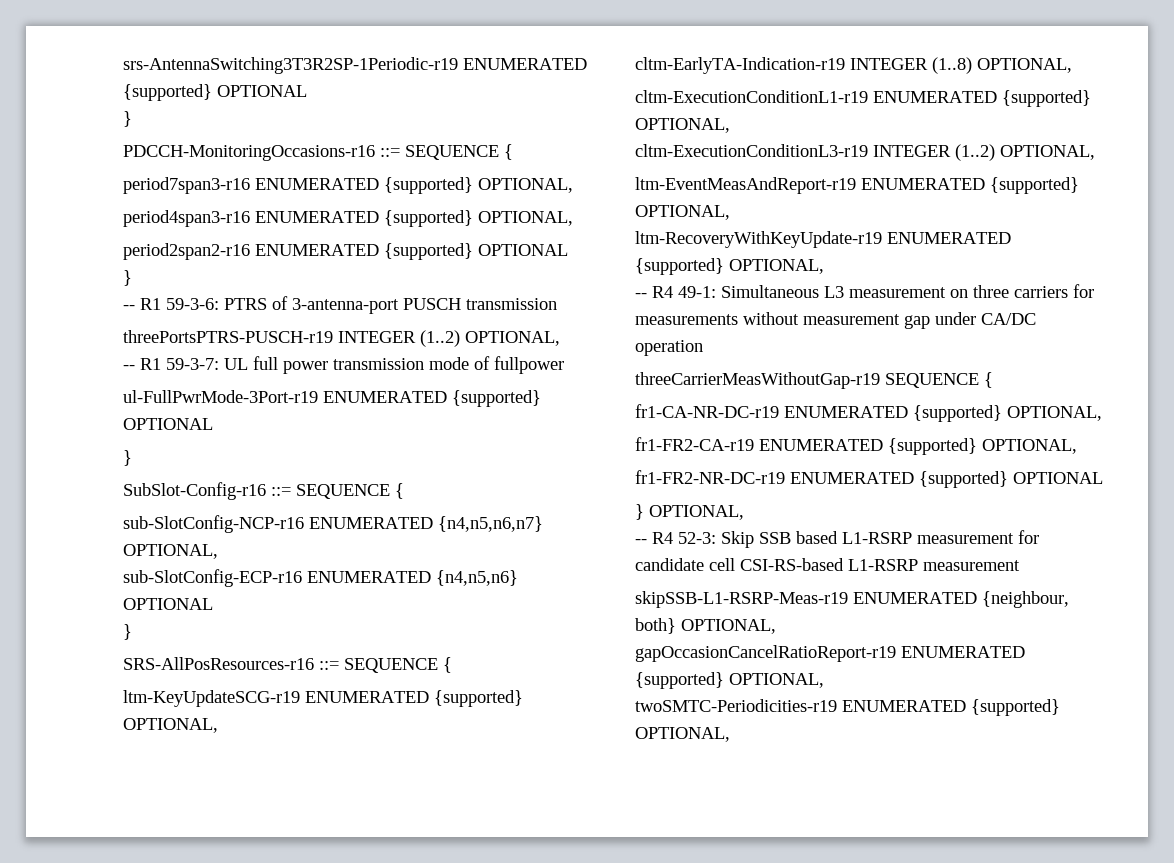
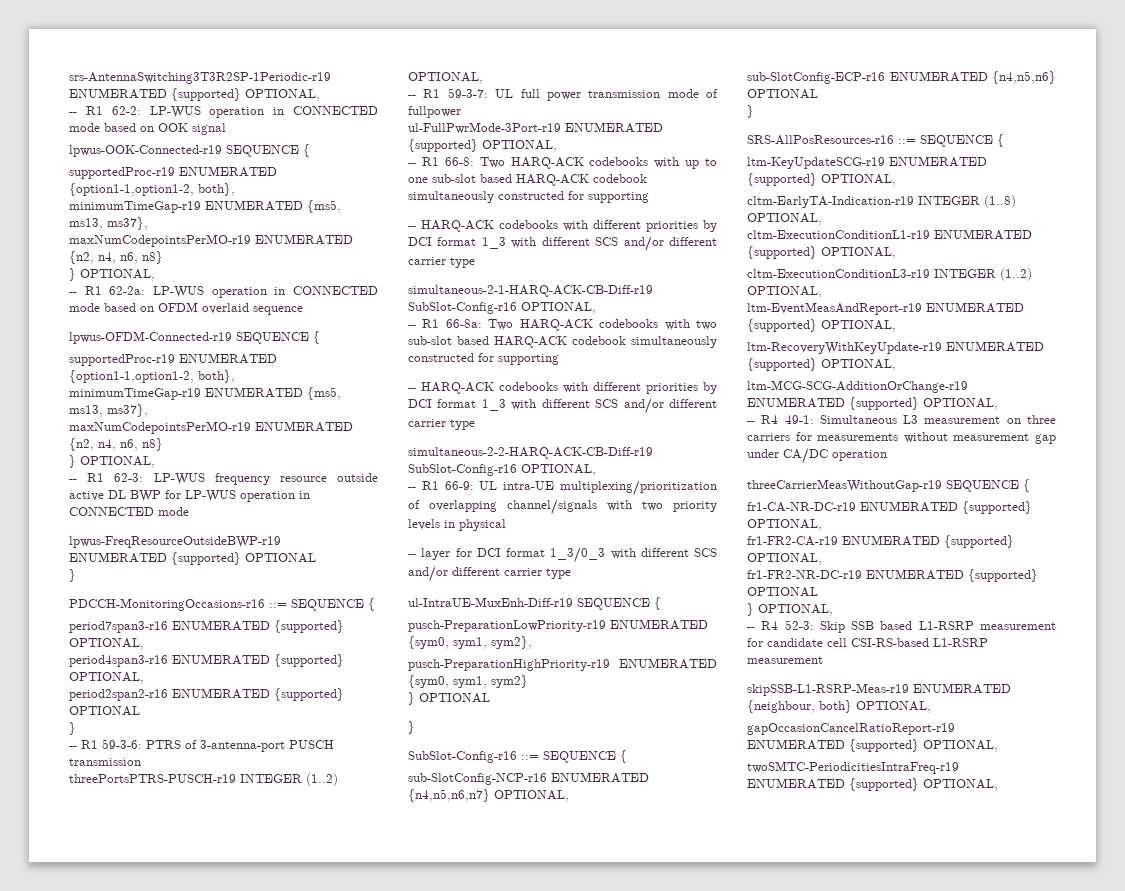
- srs-AntennaSwitching3T3R2SP-1Periodic-r19 ENUMERATED {supported} OPTIONAL
+ srs-AntennaSwitching3T3R2SP-1Periodic-r19 ENUMERATED {supported} OPTIONAL,
+ -- R1 62-2: LP-WUS operation in CONNECTED mode based on OOK signal
+ lpwus-OOK-Connected-r19 SEQUENCE {
+ supportedProc-r19 ENUMERATED {option1-1,option1-2, both},
+ minimumTimeGap-r19 ENUMERATED {ms5, ms13, ms37},
+ maxNumCodepointsPerMO-r19 ENUMERATED {n2, n4, n6, n8}
+ } OPTIONAL,
+ -- R1 62-2a: LP-WUS operation in CONNECTED mode based on OFDM overlaid sequence
+ lpwus-OFDM-Connected-r19 SEQUENCE {
+ supportedProc-r19 ENUMERATED {option1-1,option1-2, both},
+ minimumTimeGap-r19 ENUMERATED {ms5, ms13, ms37},
+ maxNumCodepointsPerMO-r19 ENUMERATED {n2, n4, n6, n8}
+ } OPTIONAL,
+ -- R1 62-3: LP-WUS frequency resource outside active DL BWP for LP-WUS operation in CONNECTED mode
+ lpwus-FreqResourceOutsideBWP-r19 ENUMERATED {supported} OPTIONAL
- ul-FullPwrMode-3Port-r19 ENUMERATED {supported} OPTIONAL
+ ul-FullPwrMode-3Port-r19 ENUMERATED {supported} OPTIONAL,
+ -- R1 66-8: Two HARQ-ACK codebooks with up to one sub-slot based HARQ-ACK codebook simultaneously constructed for supporting
+ -- HARQ-ACK codebooks with different priorities by DCI format 1_3 with different SCS and/or different carrier type
+ simultaneous-2-1-HARQ-ACK-CB-Diff-r19 SubSlot-Config-r16 OPTIONAL,
+ -- R1 66-8a: Two HARQ-ACK codebooks with two sub-slot based HARQ-ACK codebook simultaneously constructed for supporting
+ -- HARQ-ACK codebooks with different priorities by DCI format 1_3 with different SCS and/or different carrier type
+ simultaneous-2-2-HARQ-ACK-CB-Diff-r19 SubSlot-Config-r16 OPTIONAL,
+ -- R1 66-9: UL intra-UE multiplexing/prioritization of overlapping channel/signals with two priority levels in physical
+ -- layer for DCI format 1_3/0_3 with different SCS and/or different carrier type
+ ul-IntraUE-MuxEnh-Diff-r19 SEQUENCE {
+ pusch-PreparationLowPriority-r19 ENUMERATED {sym0, sym1, sym2},
+ pusch-PreparationHighPriority-r19 ENUMERATED {sym0, sym1, sym2}
+ } OPTIONAL
+ ltm-MCG-SCG-AdditionOrChange-r19 ENUMERATED {supported} OPTIONAL,
- twoSMTC-Periodicities-r19 ENUMERATED {supported} OPTIONAL,
+ twoSMTC-PeriodicitiesIntraFreq-r19 ENUMERATED {supported} OPTIONAL,

